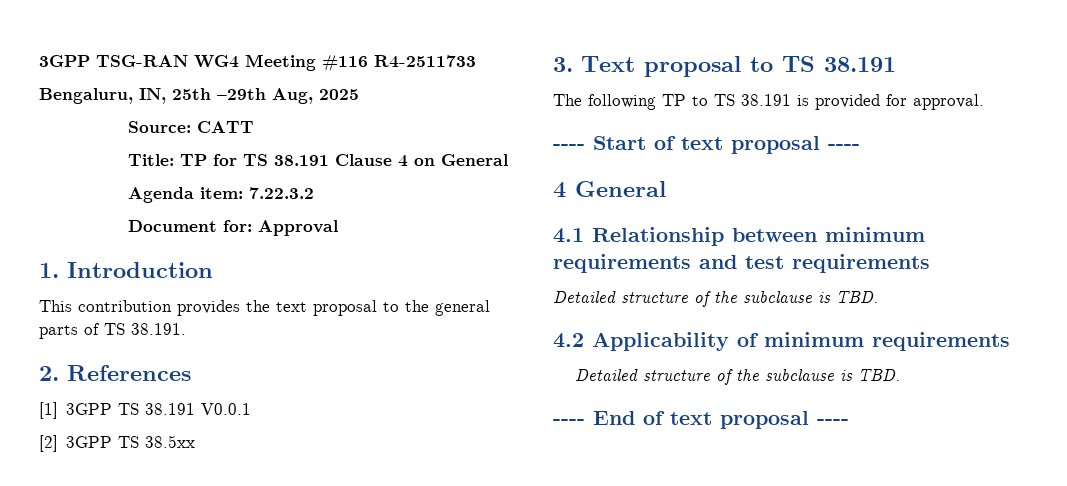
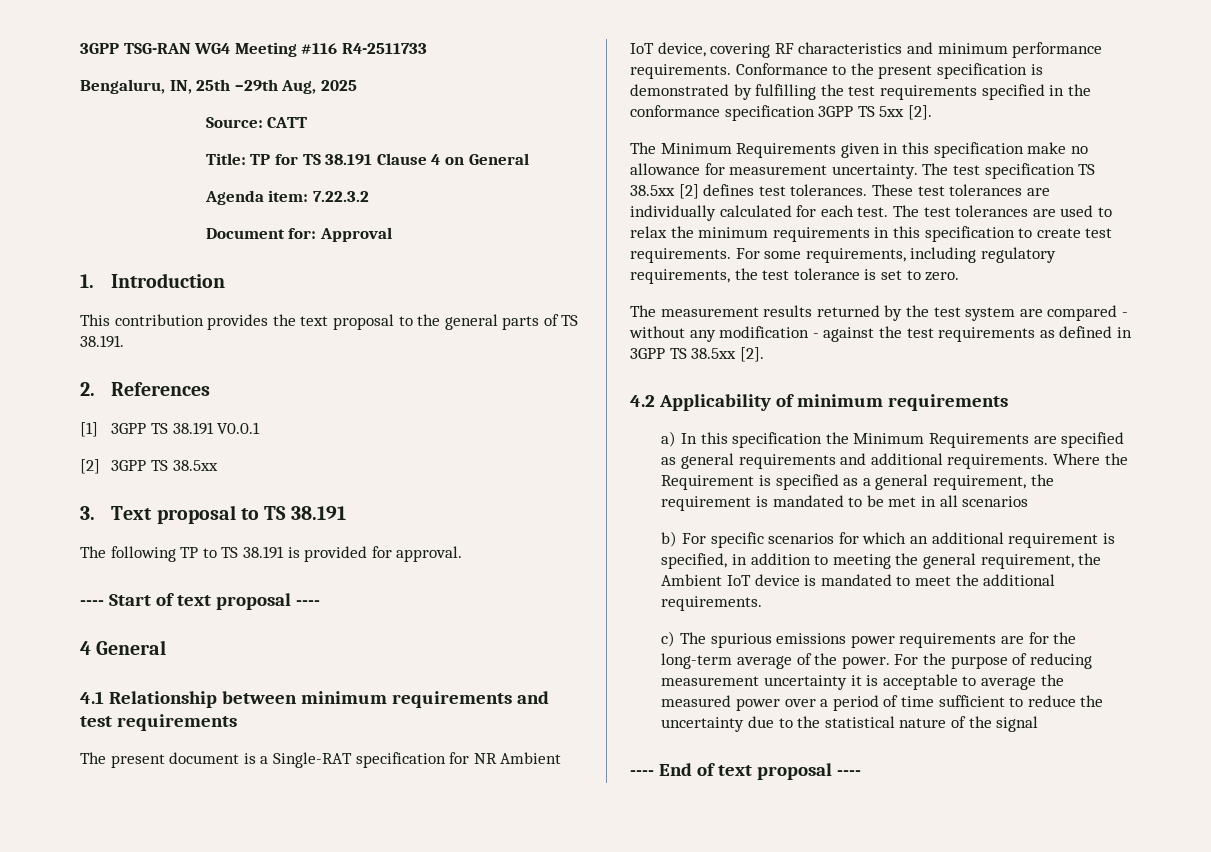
  4.1 Relationship between minimum requirements and test requirements
- Detailed structure of the subclause is TBD.
+ The present document is a Single-RAT specification for NR Ambient IoT device, covering RF characteristics and minimum performance requirements. Conformance to the present specification is demonstrated by fulfilling the test requirements specified in the conformance specification 3GPP TS 5xx [2].
+ The Minimum Requirements given in this specification make no allowance for measurement uncertainty. The test specification TS 38.5xx [2] defines test tolerances. These test tolerances are individually calculated for each test. The test tolerances are used to relax the minimum requirements in this specification to create test requirements. For some requirements, including regulatory requirements, the test tolerance is set to zero.
+ The measurement results returned by the test system are compared - without any modification - against the test requirements as defined in 3GPP TS 38.5xx [2].
  4.2 Applicability of minimum requirements
- Detailed structure of the subclause is TBD.
+ a) In this specification the Minimum Requirements are specified as general requirements and additional requirements. Where the Requirement is specified as a general requirement, the requirement is mandated to be met in all scenarios
+ b) For specific scenarios for which an additional requirement is specified, in addition to meeting the general requirement, the Ambient IoT device is mandated to meet the additional requirements.
+ c) The spurious emissions power requirements are for the long-term average of the power. For the purpose of reducing measurement uncertainty it is acceptable to average the measured power over a period of time sufficient to reduce the uncertainty due to the statistical nature of the signal

